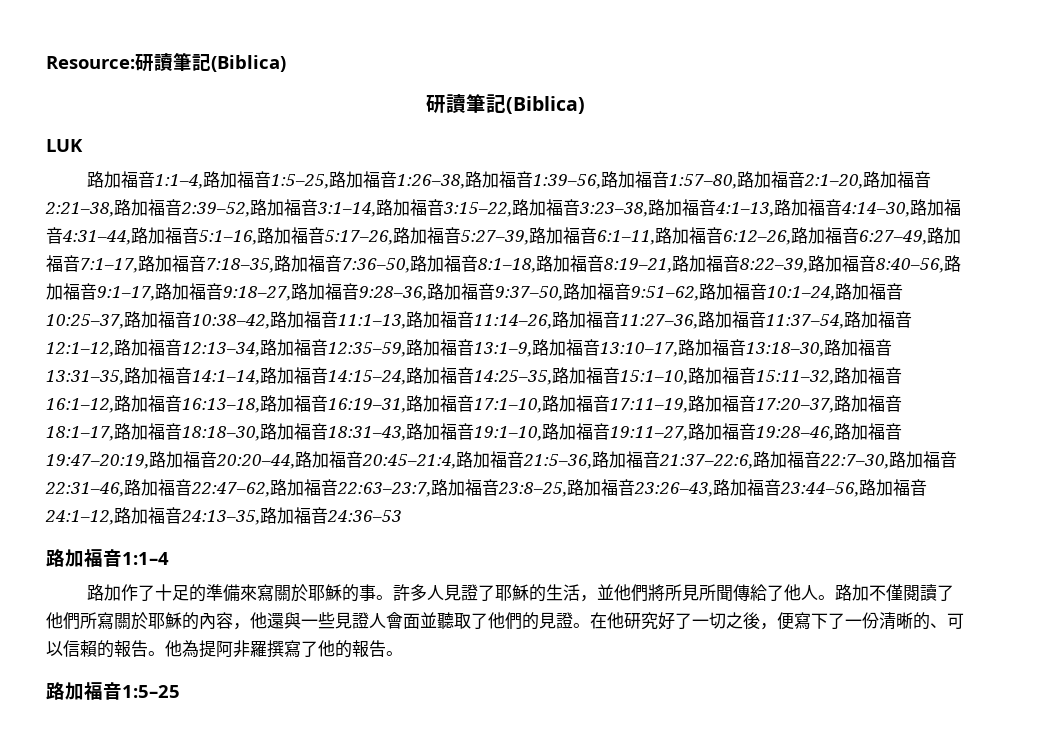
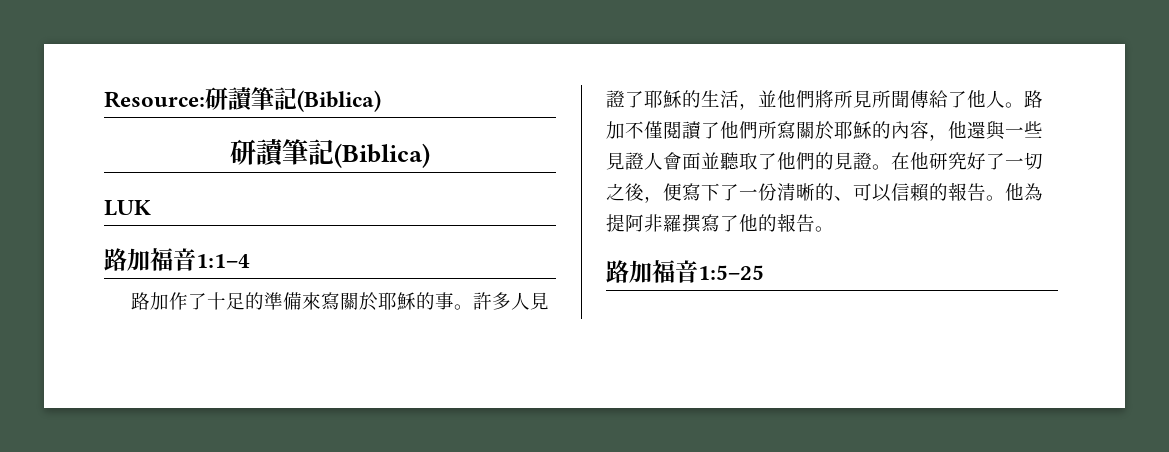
- 路加福音1:1–4,路加福音1:5–25,路加福音1:26–38,路加福音1:39–56,路加福音1:57–80,路加福音2:1–20,路加福音2:21–38,路加福音2:39–52,路加福音3:1–14,路加福音3:15–22,路加福音3:23–38,路加福音4:1–13,路加福音4:14–30,路加福音4:31–44,路加福音5:1–16,路加福音5:17–26,路加福音5:27–39,路加福音6:1–11,路加福音6:12–26,路加福音6:27–49,路加福音7:1–17,路加福音7:18–35,路加福音7:36–50,路加福音8:1–18,路加福音8:19–21,路加福音8:22–39,路加福音8:40–56,路加福音9:1–17,路加福音9:18–27,路加福音9:28–36,路加福音9:37–50,路加福音9:51–62,路加福音10:1–24,路加福音10:25–37,路加福音10:38–42,路加福音11:1–13,路加福音11:14–26,路加福音11:27–36,路加福音11:37–54,路加福音12:1–12,路加福音12:13–34,路加福音12:35–59,路加福音13:1–9,路加福音13:10–17,路加福音13:18–30,路加福音13:31–35,路加福音14:1–14,路加福音14:15–24,路加福音14:25–35,路加福音15:1–10,路加福音15:11–32,路加福音16:1–12,路加福音16:13–18,路加福音16:19–31,路加福音17:1–10,路加福音17:11–19,路加福音17:20–37,路加福音18:1–17,路加福音18:18–30,路加福音18:31–43,路加福音19:1–10,路加福音19:11–27,路加福音19:28–46,路加福音19:47–20:19,路加福音20:20–44,路加福音20:45–21:4,路加福音21:5–36,路加福音21:37–22:6,路加福音22:7–30,路加福音22:31–46,路加福音22:47–62,路加福音22:63–23:7,路加福音23:8–25,路加福音23:26–43,路加福音23:44–56,路加福音24:1–12,路加福音24:13–35,路加福音24:36–53

